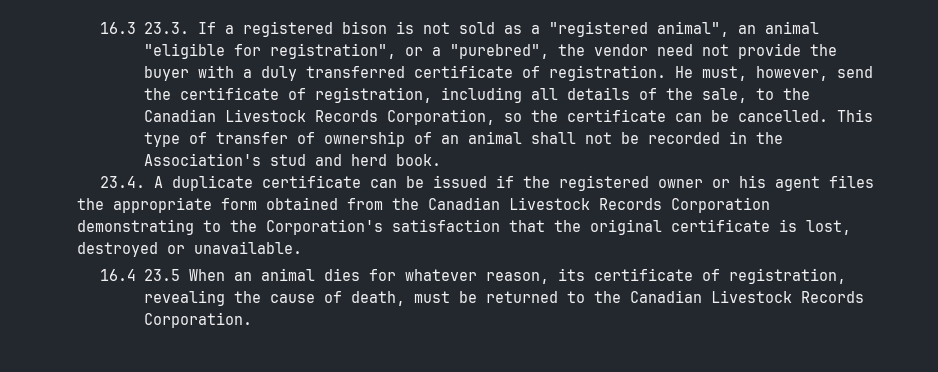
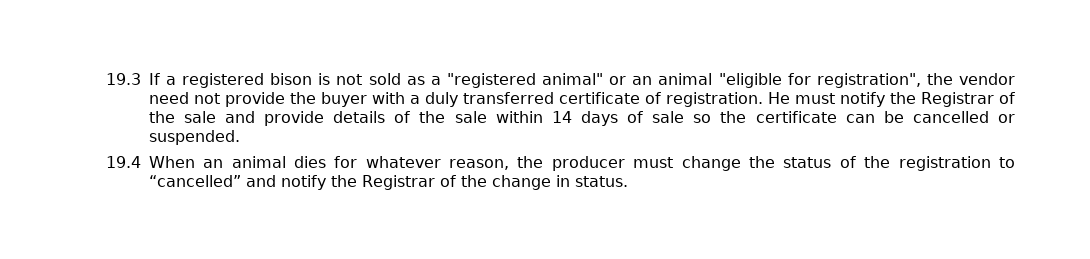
- 16.3 23.3. If a registered bison is not sold as a "registered animal", an animal "eligible for registration", or a "purebred", the vendor need not provide the buyer with a duly transferred certificate of registration.
+ 19.3 If a registered bison is not sold as a "registered animal" or an animal "eligible for registration", the vendor need not provide the buyer with a duly transferred certificate of registration.
- He must, however, send the certificate of registration, including all details of the sale, to the Canadian Livestock Records Corporation, so the certificate can be cancelled. This type of transfer of ownership of an animal shall not be recorded in the Association's stud and herd book.
- 23.4. A duplicate certificate can be issued if the registered owner or his agent files the appropriate form obtained from the Canadian Livestock Records Corporation demonstrating to the Corporation's satisfaction that the original certificate is lost, destroyed or unavailable.
- 16.4 23.5 When an animal dies for whatever reason, its certificate of registration, revealing the cause of death, must be returned to the Canadian Livestock Records Corporation.
+ He must notify the Registrar of the sale and provide details of the sale within 14 days of sale so the certificate can be cancelled or suspended.
+ 19.4 When an animal dies for whatever reason, the producer must change the status of the registration to “cancelled” and notify the Registrar of the change in status.

